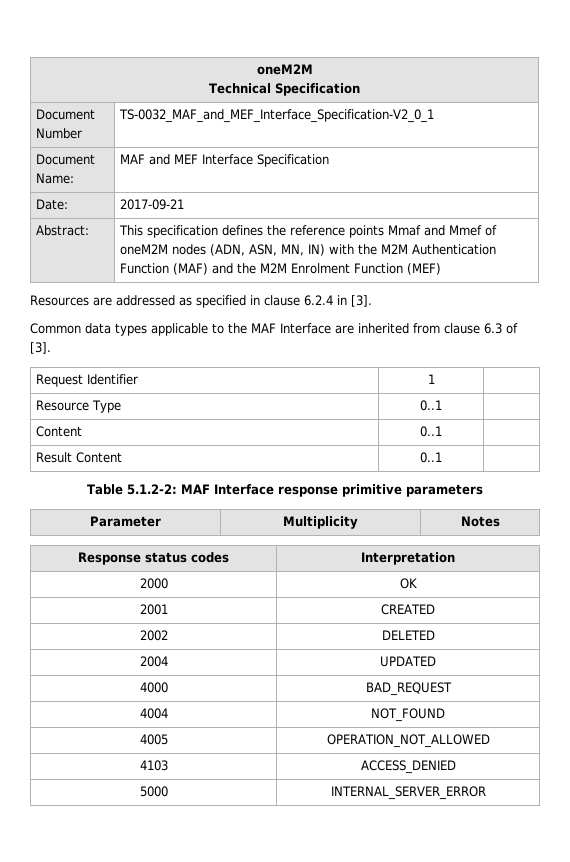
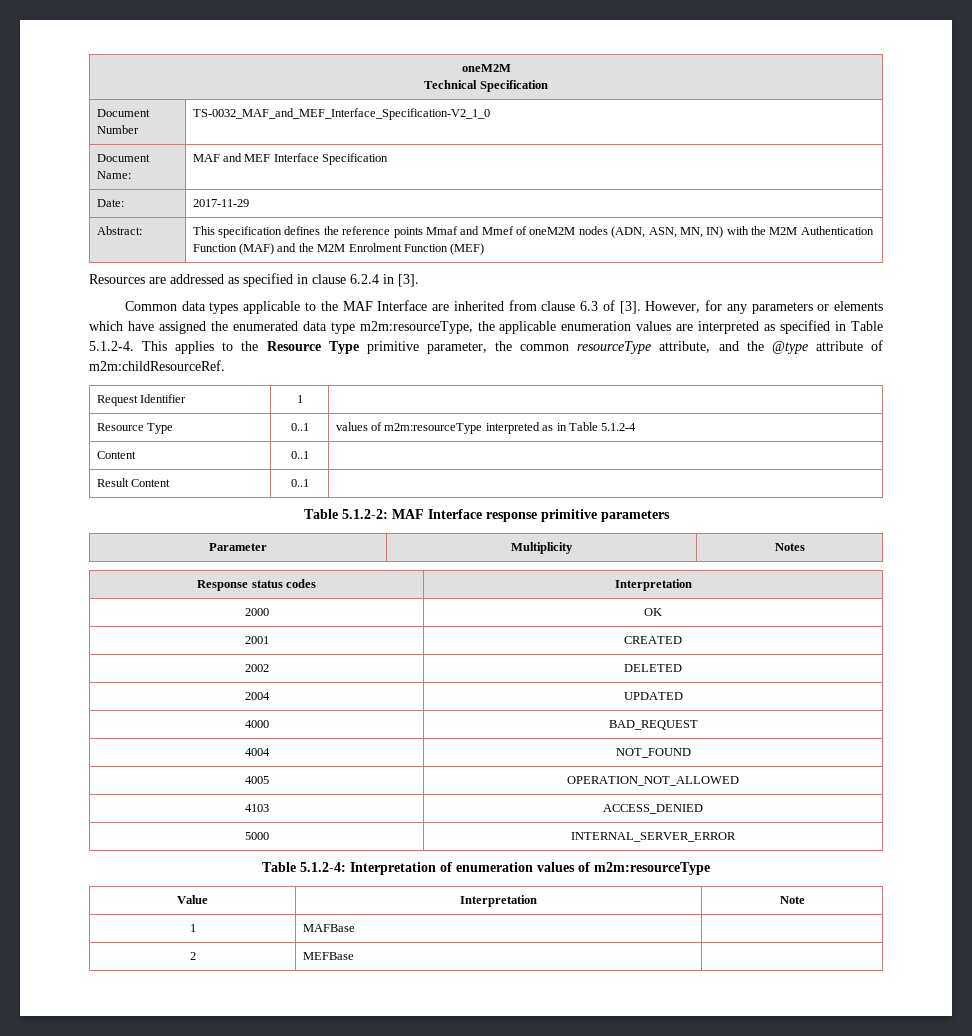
- Document Number | TS-0032_MAF_and_MEF_Interface_Specification-V2_0_1
+ Document Number | TS-0032_MAF_and_MEF_Interface_Specification-V2_1_0
- Date: | 2017-09-21
+ Date: | 2017-11-29
+ However, for any parameters or elements which have assigned the enumerated data type m2m:resourceType, the applicable enumeration values are interpreted as specified in Table 5.1.2-4. This applies to the Resource Type primitive parameter, the common resourceType attribute, and the @type attribute of m2m:childResourceRef.
- Resource Type | 0..1 |
+ Resource Type | 0..1 | values of m2m:resourceType interpreted as in Table 5.1.2-4
+ Table 5.1.2-4: Interpretation of enumeration values of m2m:resourceType
+ Value | Interpretation | Note
+ 1 | MAFBase |
+ 2 | MEFBase |

